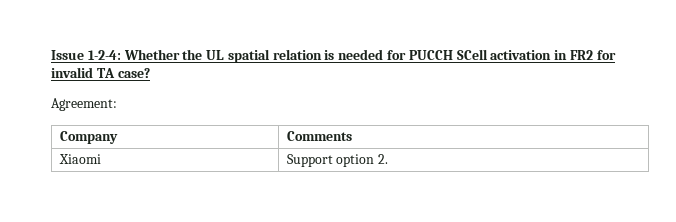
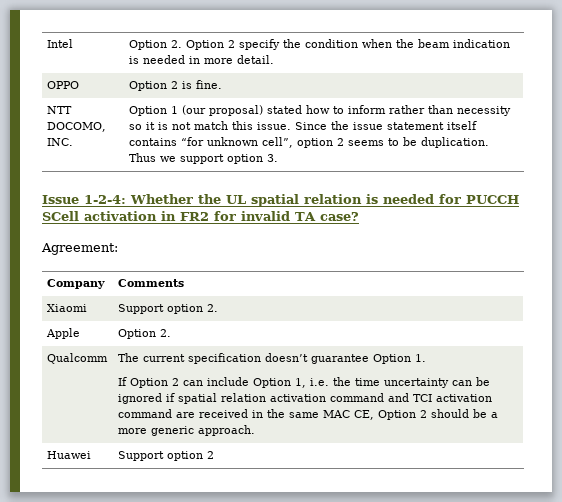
+ Intel | Option 2. Option 2 specify the condition when the beam indication is needed in more detail.
+ OPPO | Option 2 is fine.
+ NTT DOCOMO, INC. | Option 1 (our proposal) stated how to inform rather than necessity so it is not match this issue. Since the issue statement itself contains “for unknown cell”, option 2 seems to be duplication. Thus we support option 3.
+ Apple | Option 2.
+ Qualcomm | The current specification doesn’t guarantee Option 1.
+ If Option 2 can include Option 1, i.e. the time uncertainty can be ignored if spatial relation activation command and TCI activation command are received in the same MAC CE, Option 2 should be a more generic approach.
+ Huawei | Support option 2

